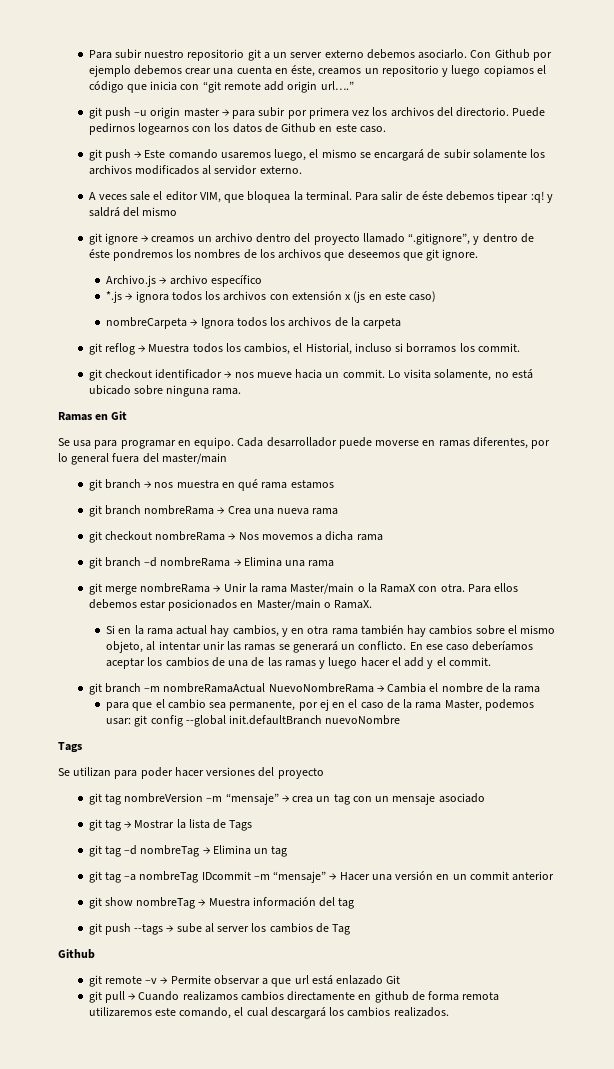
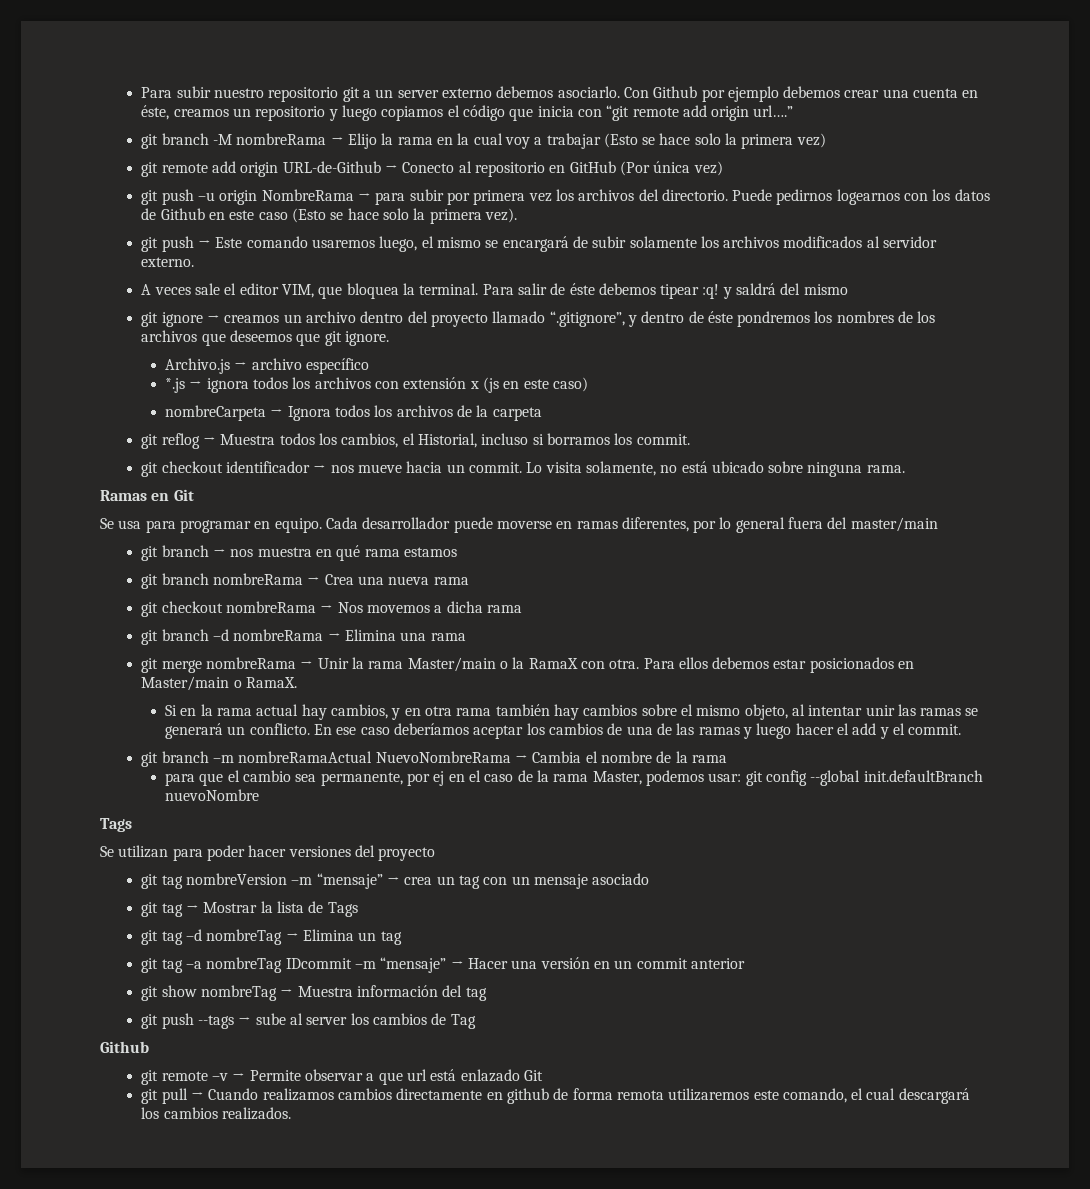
+ git branch -M nombreRama → Elijo la rama en la cual voy a trabajar (Esto se hace solo la primera vez)
+ git remote add origin URL-de-Github → Conecto al repositorio en GitHub (Por única vez)
- git push –u origin master → para subir por primera vez los archivos del directorio.
+ git push –u origin NombreRama → para subir por primera vez los archivos del directorio.
- Puede pedirnos logearnos con los datos de Github en este caso.
+ Puede pedirnos logearnos con los datos de Github en este caso (Esto se hace solo la primera vez).

